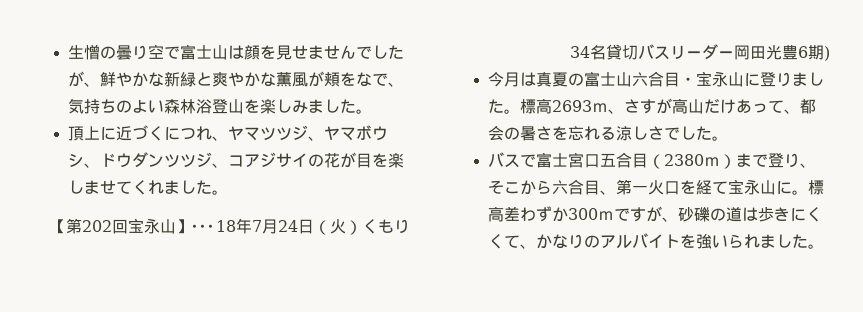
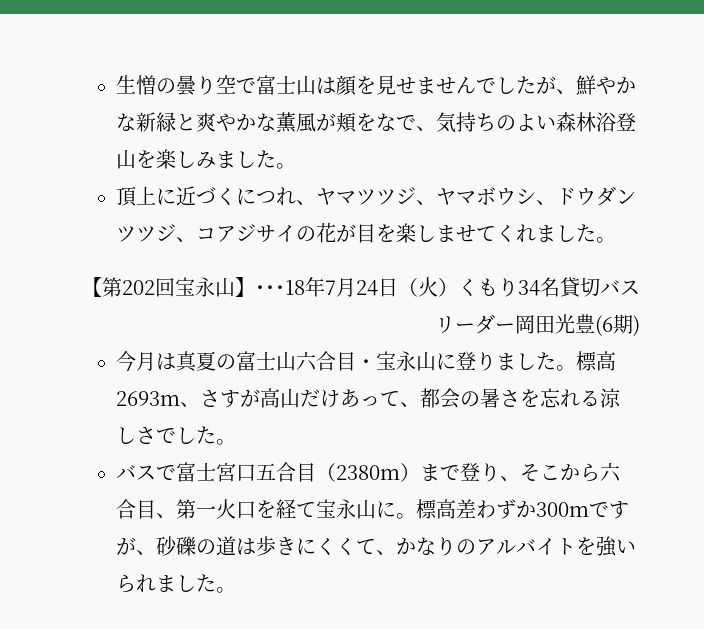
- 【第202回宝永山】･･･18年7月24日（火）くもり34名貸切バスリーダー岡田光豊6期)
+ 【第202回宝永山】･･･18年7月24日（火）くもり34名貸切バスリーダー岡田光豊(6期)

